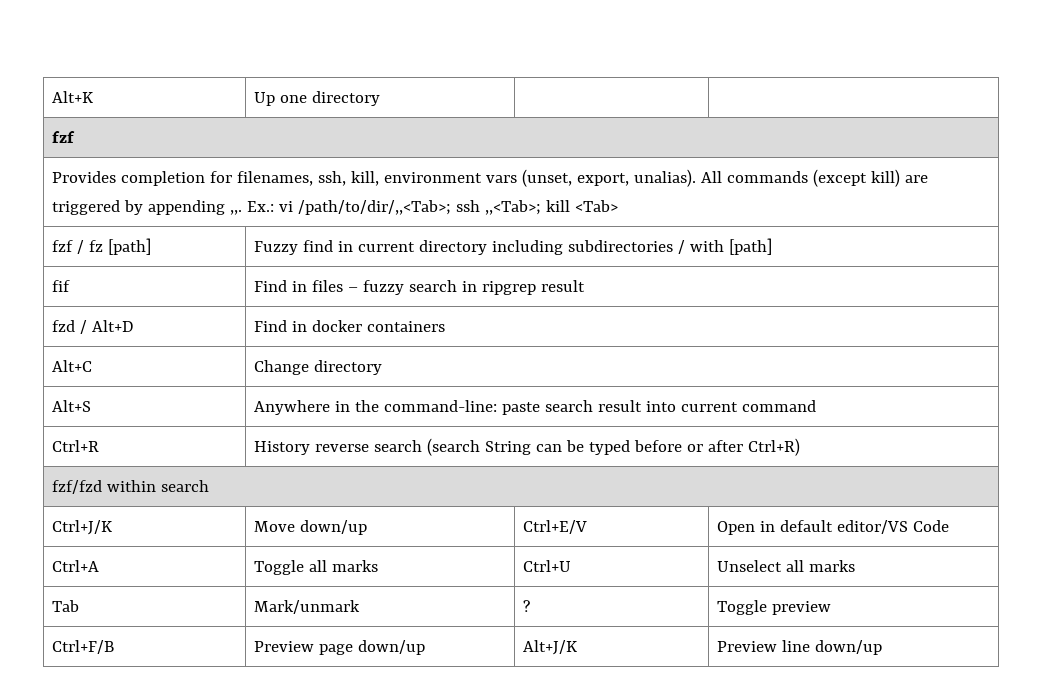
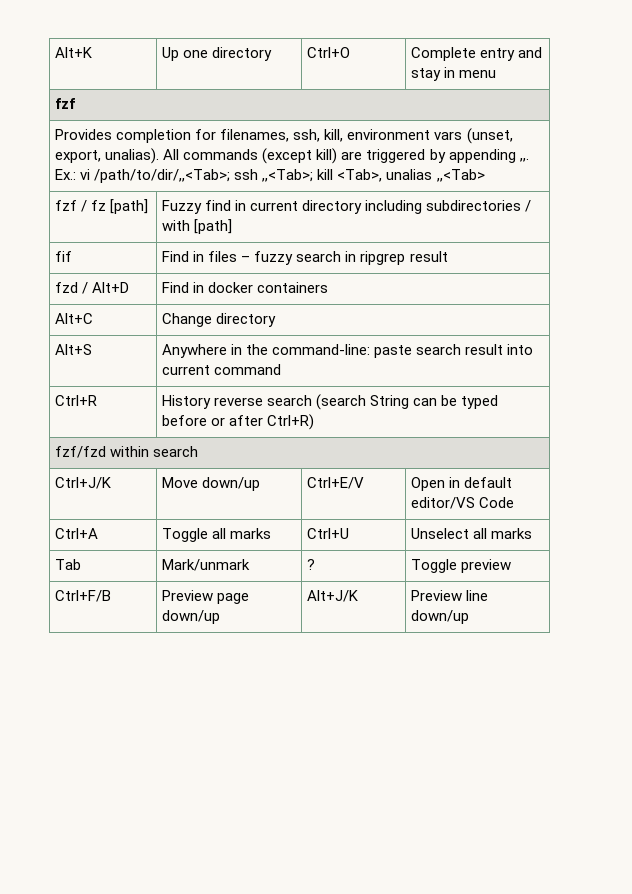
- Alt+K | Up one directory | |
+ Alt+K | Up one directory | Ctrl+O | Complete entry and stay in menu
- Provides completion for filenames, ssh, kill, environment vars (unset, export, unalias). All commands (except kill) are triggered by appending ,,. Ex.: vi /path/to/dir/,,<Tab>; ssh ,,<Tab>; kill <Tab>
+ Provides completion for filenames, ssh, kill, environment vars (unset, export, unalias). All commands (except kill) are triggered by appending ,,. Ex.: vi /path/to/dir/,,<Tab>; ssh ,,<Tab>; kill <Tab>, unalias ,,<Tab>

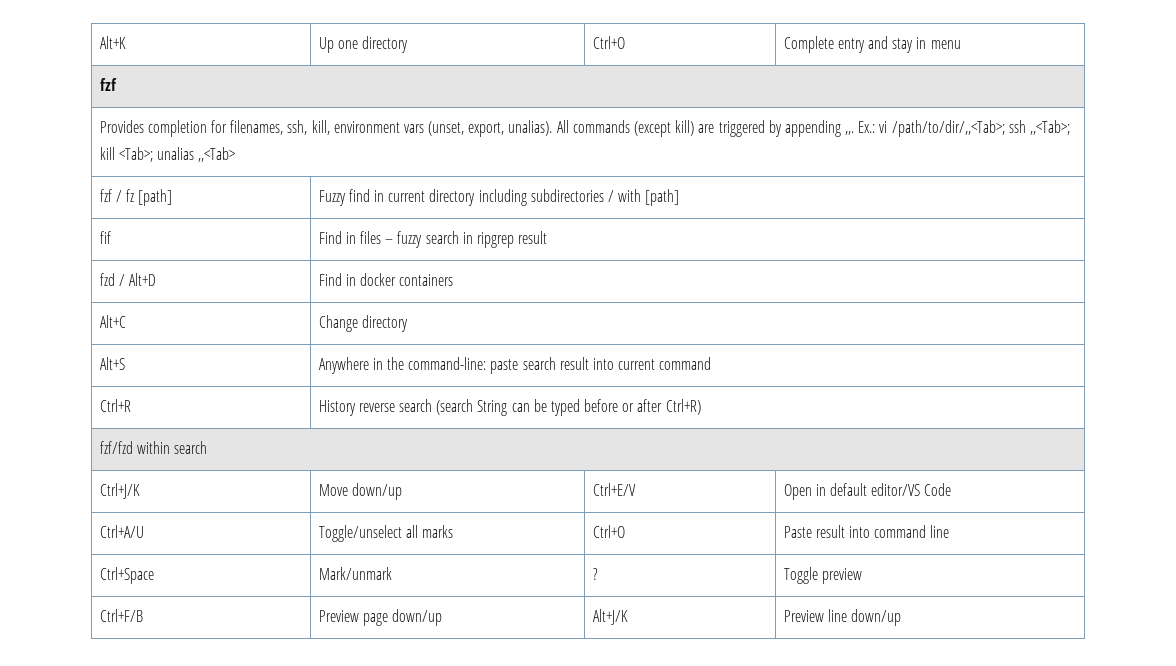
- Provides completion for filenames, ssh, kill, environment vars (unset, export, unalias). All commands (except kill) are triggered by appending ,,. Ex.: vi /path/to/dir/,,<Tab>; ssh ,,<Tab>; kill <Tab>, unalias ,,<Tab>
+ Provides completion for filenames, ssh, kill, environment vars (unset, export, unalias). All commands (except kill) are triggered by appending ,,. Ex.: vi /path/to/dir/,,<Tab>; ssh ,,<Tab>; kill <Tab>; unalias ,,<Tab>
- Ctrl+A | Toggle all marks | Ctrl+U | Unselect all marks
- Tab | Mark/unmark | ? | Toggle preview
+ Ctrl+A/U | Toggle/unselect all marks | Ctrl+O | Paste result into command line
+ Ctrl+Space | Mark/unmark | ? | Toggle preview

